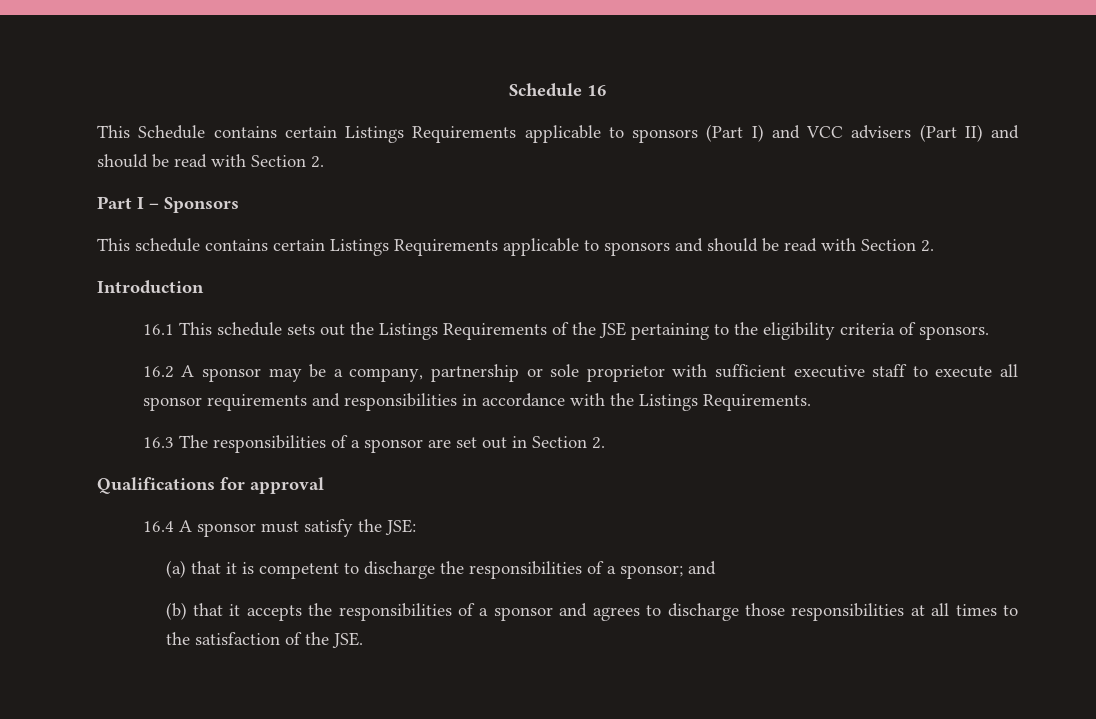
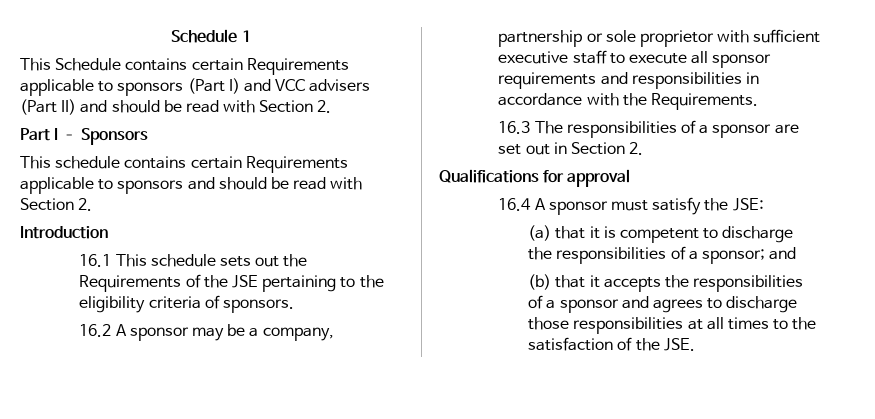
- Schedule 16
+ Schedule 1
- This Schedule contains certain Listings Requirements applicable to sponsors (Part I) and VCC advisers (Part II) and should be read with Section 2.
+ This Schedule contains certain Requirements applicable to sponsors (Part I) and VCC advisers (Part II) and should be read with Section 2.
- This schedule contains certain Listings Requirements applicable to sponsors and should be read with Section 2.
+ This schedule contains certain Requirements applicable to sponsors and should be read with Section 2.
- 16.1 This schedule sets out the Listings Requirements of the JSE pertaining to the eligibility criteria of sponsors.
+ 16.1 This schedule sets out the Requirements of the JSE pertaining to the eligibility criteria of sponsors.
- 16.2 A sponsor may be a company, partnership or sole proprietor with sufficient executive staff to execute all sponsor requirements and responsibilities in accordance with the Listings Requirements.
+ 16.2 A sponsor may be a company, partnership or sole proprietor with sufficient executive staff to execute all sponsor requirements and responsibilities in accordance with the Requirements.

